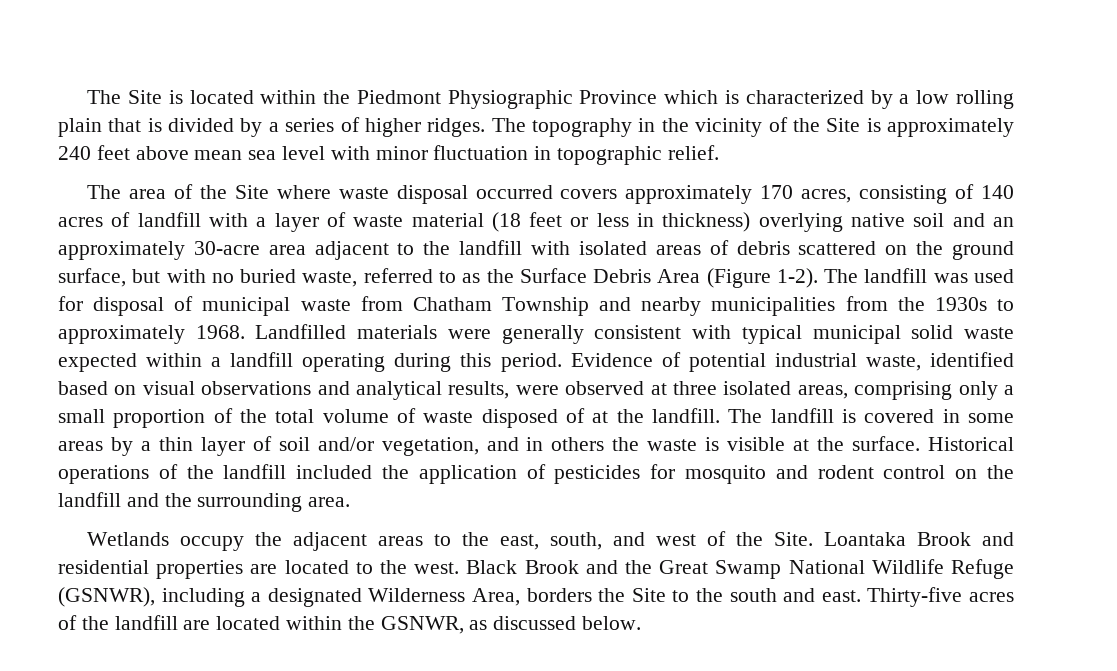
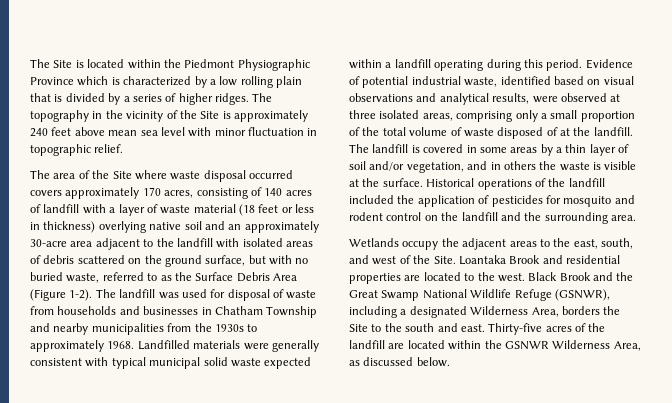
- The landfill was used for disposal of municipal waste from Chatham Township and nearby municipalities from the 1930s to approximately 1968.
+ The landfill was used for disposal of waste from households and businesses in Chatham Township and nearby municipalities from the 1930s to approximately 1968.
- Thirty-five acres of the landfill are located within the GSNWR, as discussed below.
+ Thirty-five acres of the landfill are located within the GSNWR Wilderness Area, as discussed below.

